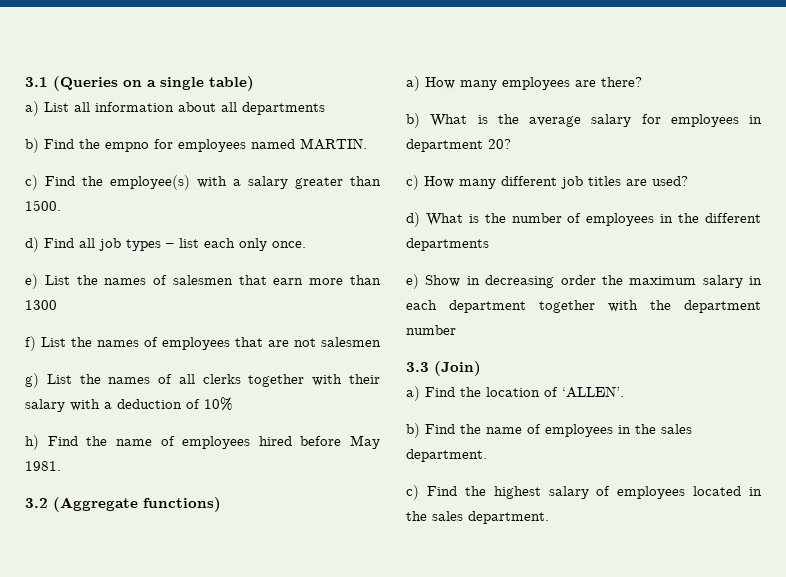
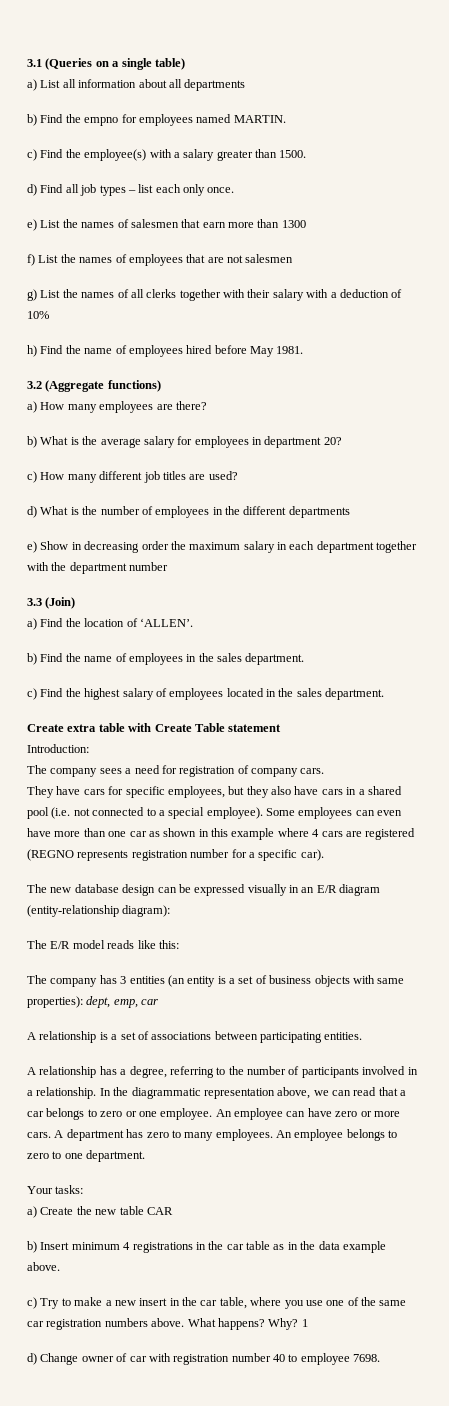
+ Create extra table with Create Table statement
+ Introduction:
+ The company sees a need for registration of company cars.
+ They have cars for specific employees, but they also have cars in a shared pool (i.e. not connected to a special employee). Some employees can even have more than one car as shown in this example where 4 cars are registered (REGNO represents registration number for a specific car).
+ The new database design can be expressed visually in an E/R diagram (entity-relationship diagram):
+ The E/R model reads like this:
+ The company has 3 entities (an entity is a set of business objects with same properties): dept, emp, car
+ A relationship is a set of associations between participating entities.
+ A relationship has a degree, referring to the number of participants involved in a relationship. In the diagrammatic representation above, we can read that a car belongs to zero or one employee. An employee can have zero or more cars. A department has zero to many employees. An employee belongs to zero to one department.
+ Your tasks:
+ a) Create the new table CAR
+ b) Insert minimum 4 registrations in the car table as in the data example above.
+ c) Try to make a new insert in the car table, where you use one of the same car registration numbers above. What happens? Why? 1
+ d) Change owner of car with registration number 40 to employee 7698.

